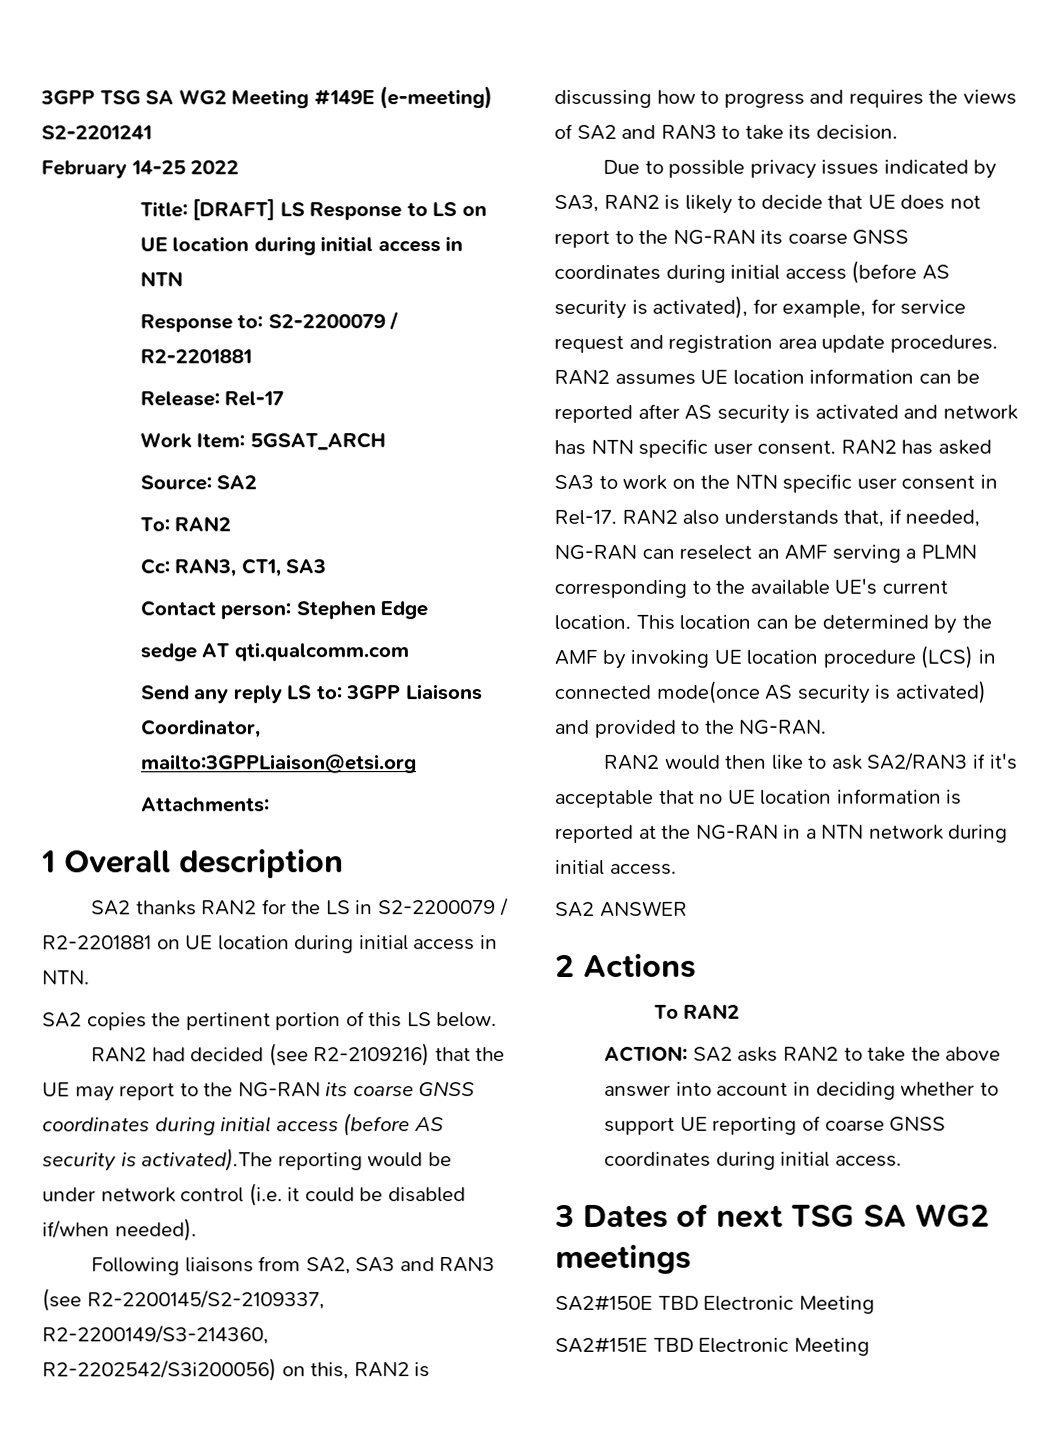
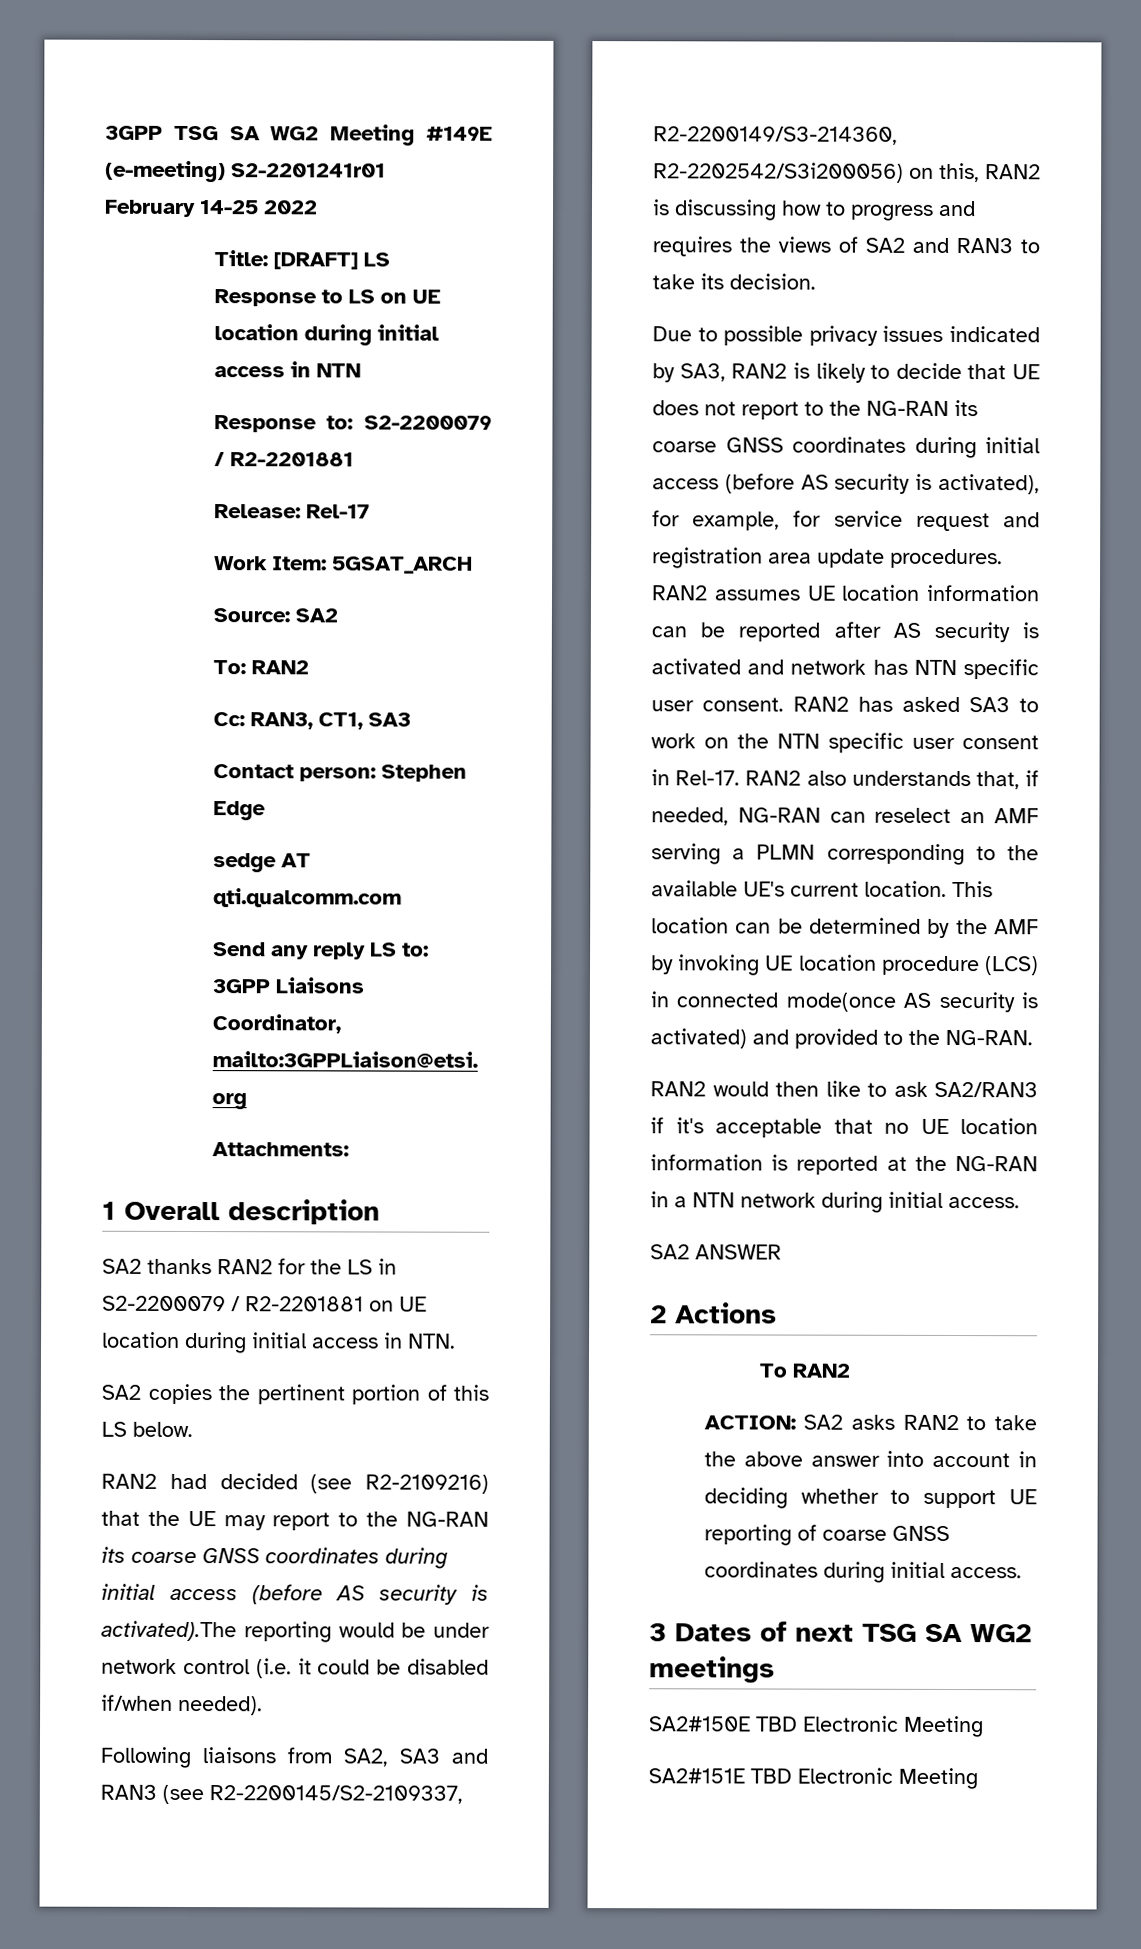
- 3GPP TSG SA WG2 Meeting #149E (e-meeting) S2-2201241
+ 3GPP TSG SA WG2 Meeting #149E (e-meeting) S2-2201241r01

